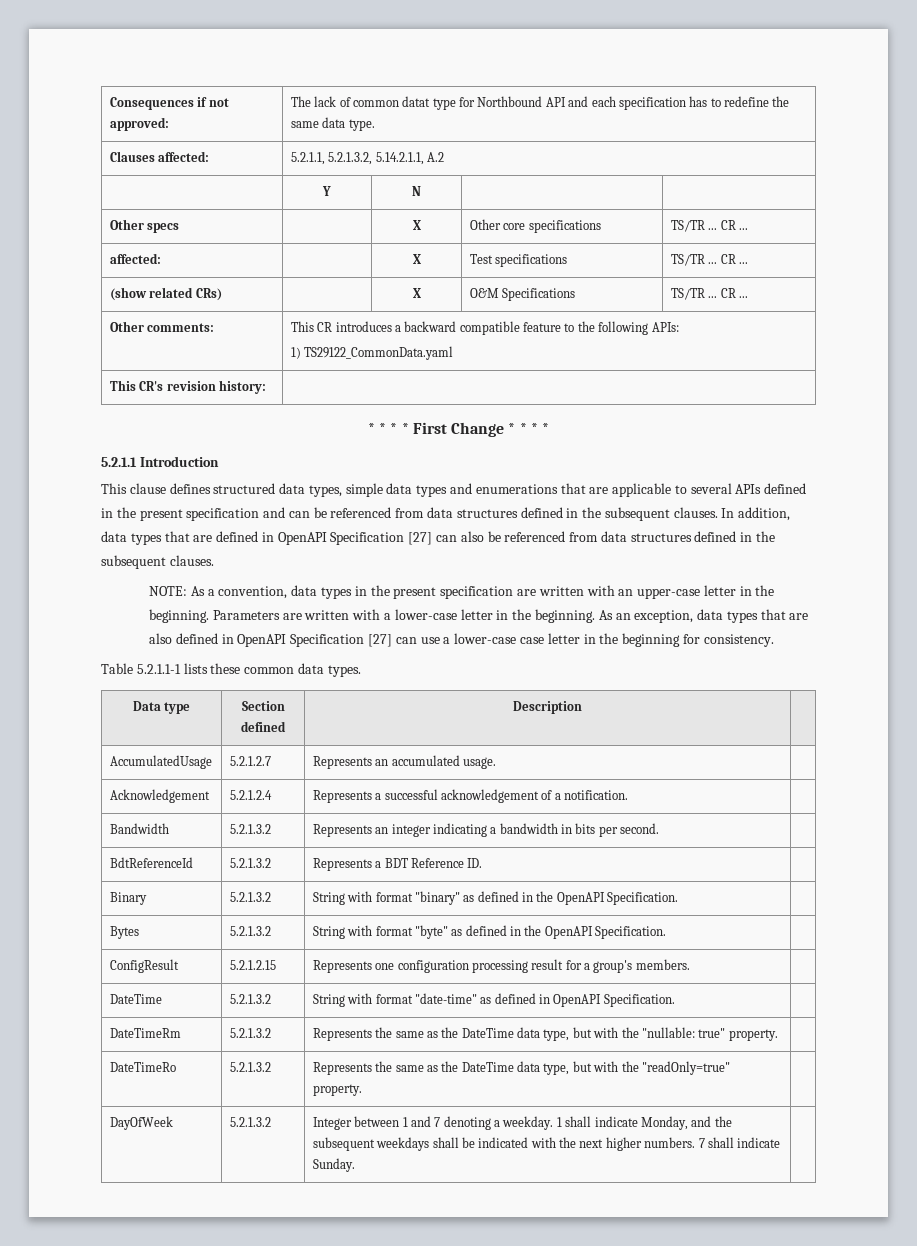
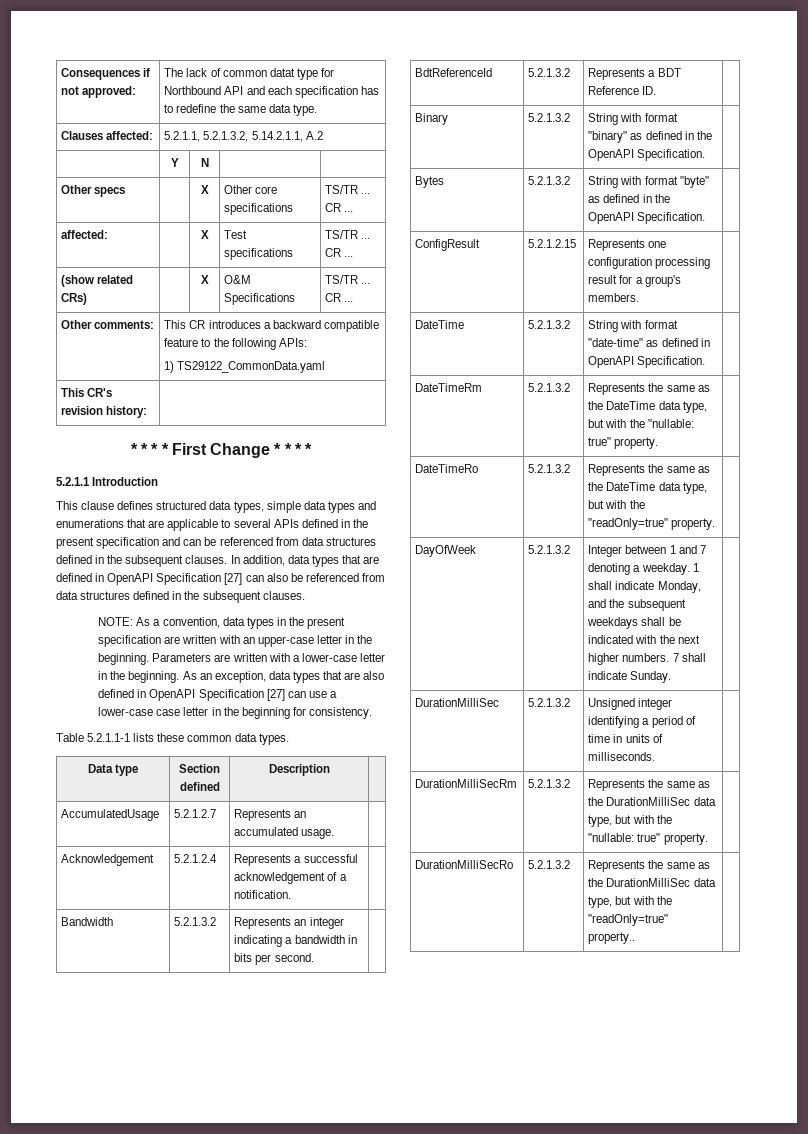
+ DurationMilliSec | 5.2.1.3.2 | Unsigned integer identifying a period of time in units of milliseconds. |
+ DurationMilliSecRm | 5.2.1.3.2 | Represents the same as the DurationMilliSec data type, but with the "nullable: true" property. |
+ DurationMilliSecRo | 5.2.1.3.2 | Represents the same as the DurationMilliSec data type, but with the "readOnly=true" property.. |

